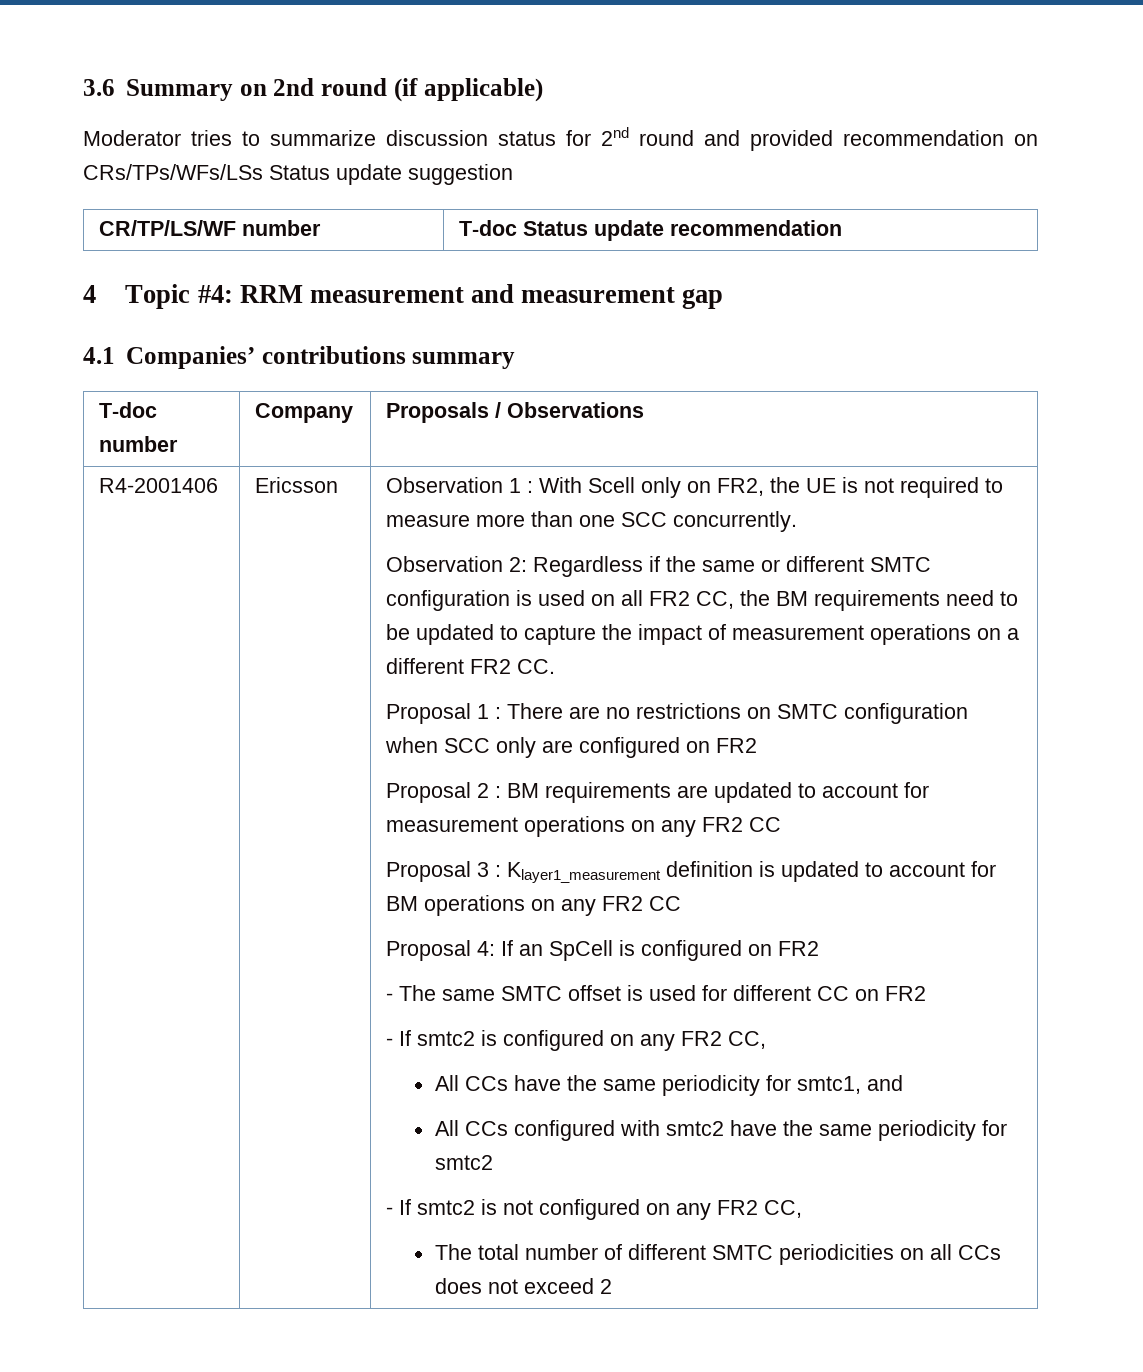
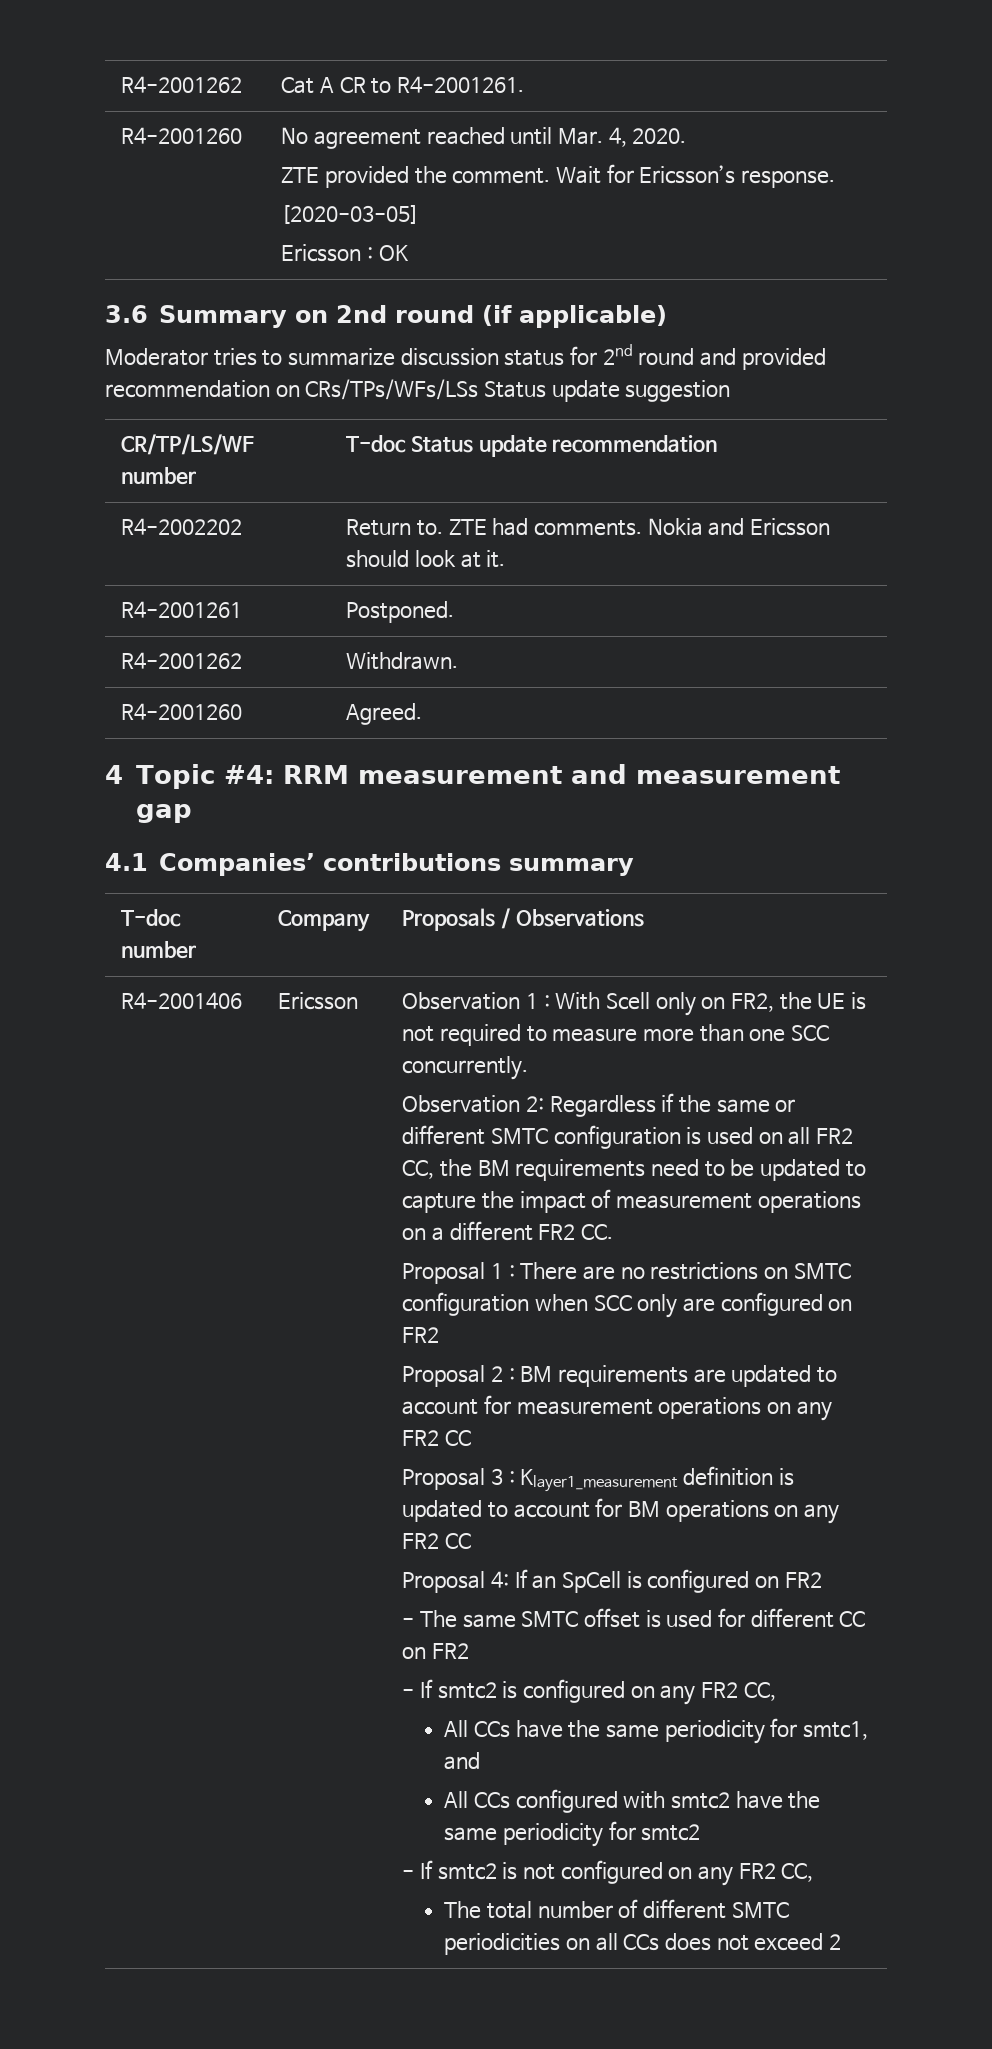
+ R4-2001262 | Cat A CR to R4-2001261.
+ R4-2001260 | No agreement reached until Mar. 4, 2020.
+ ZTE provided the comment. Wait for Ericsson’s response.
+ [2020-03-05]
+ Ericsson : OK
+ R4-2002202 | Return to. ZTE had comments. Nokia and Ericsson should look at it.
+ R4-2001261 | Postponed.
+ R4-2001262 | Withdrawn.
+ R4-2001260 | Agreed.

